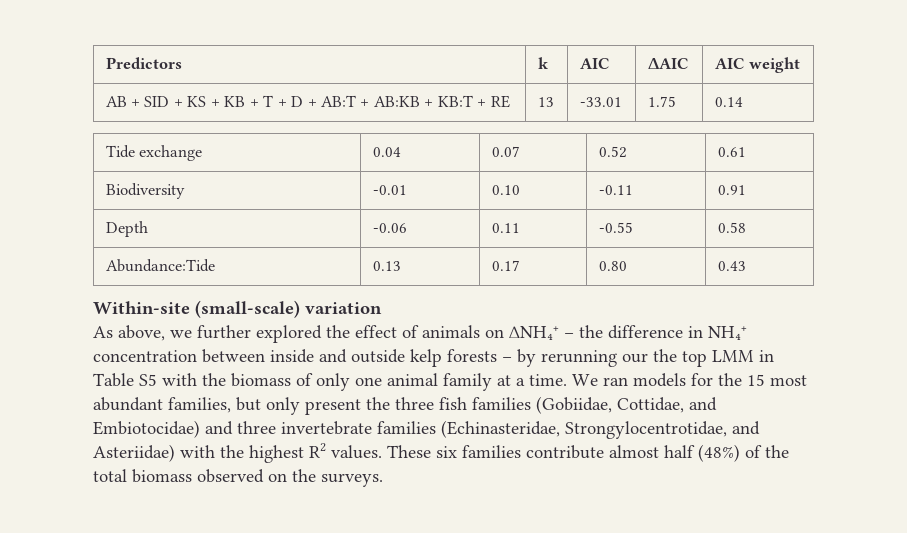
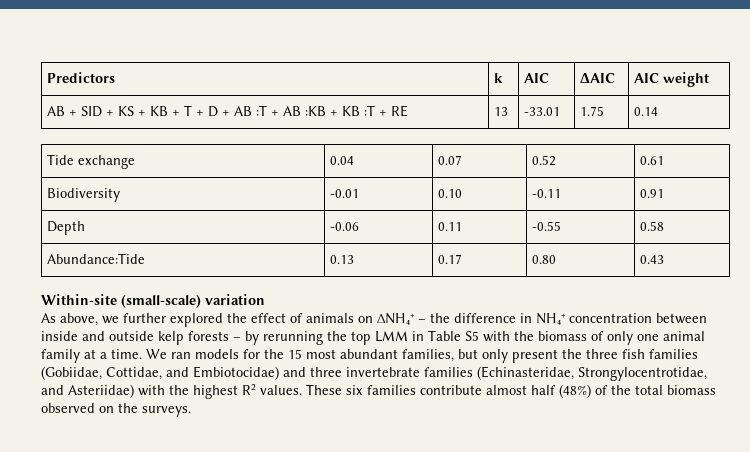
- AB + SID + KS + KB + T + D + AB:T + AB:KB + KB:T + RE | 13 | -33.01 | 1.75 | 0.14
+ AB + SID + KS + KB + T + D + AB :T + AB :KB + KB :T + RE | 13 | -33.01 | 1.75 | 0.14
- As above, we further explored the effect of animals on ∆NH₄⁺ – the difference in NH₄⁺ concentration between inside and outside kelp forests – by rerunning our the top LMM in Table S5 with the biomass of only one animal family at a time.
+ As above, we further explored the effect of animals on ∆NH₄⁺ – the difference in NH₄⁺ concentration between inside and outside kelp forests – by rerunning the top LMM in Table S5 with the biomass of only one animal family at a time.

